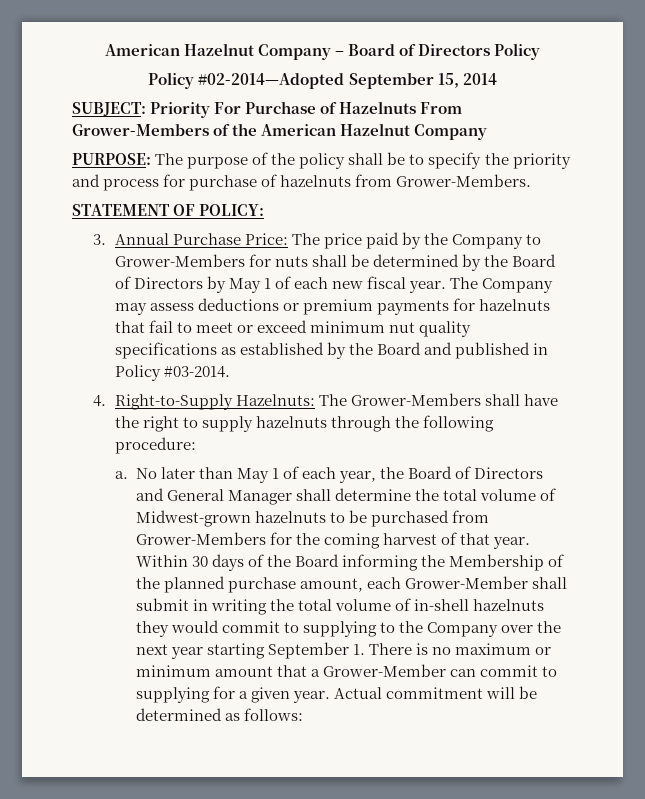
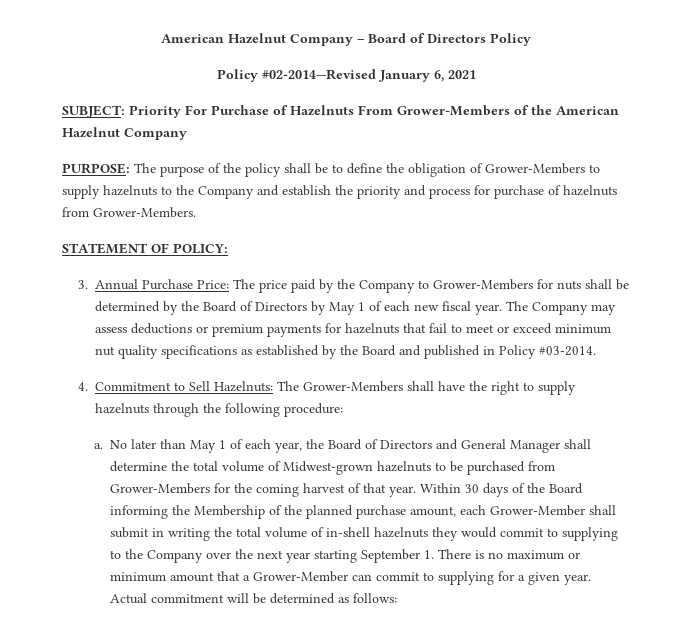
- Policy #02-2014—Adopted September 15, 2014
+ Policy #02-2014—Revised January 6, 2021
- PURPOSE: The purpose of the policy shall be to specify the priority and process for purchase of hazelnuts from Grower-Members.
+ PURPOSE: The purpose of the policy shall be to define the obligation of Grower-Members to supply hazelnuts to the Company and establish the priority and process for purchase of hazelnuts from Grower-Members.
- 4. Right-to-Supply Hazelnuts: The Grower-Members shall have the right to supply hazelnuts through the following procedure:
+ 4. Commitment to Sell Hazelnuts: The Grower-Members shall have the right to supply hazelnuts through the following procedure:

